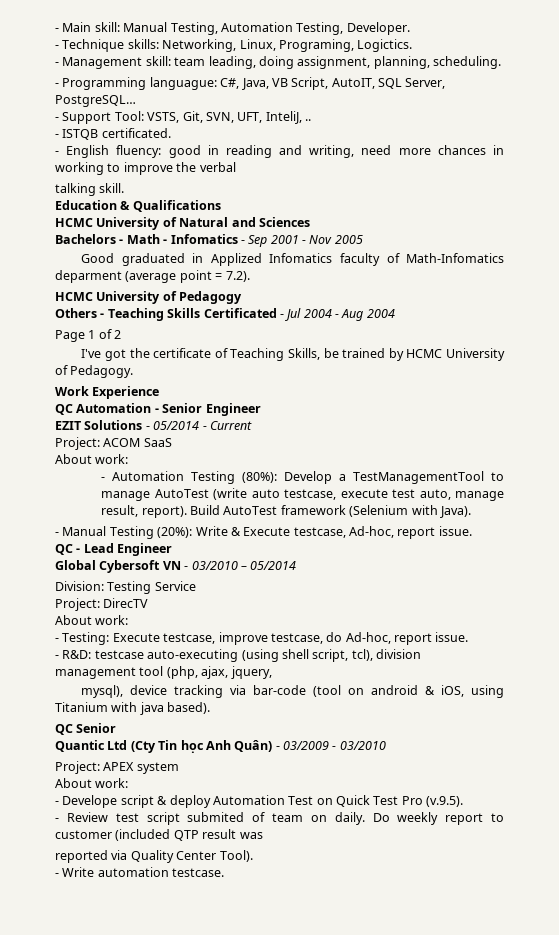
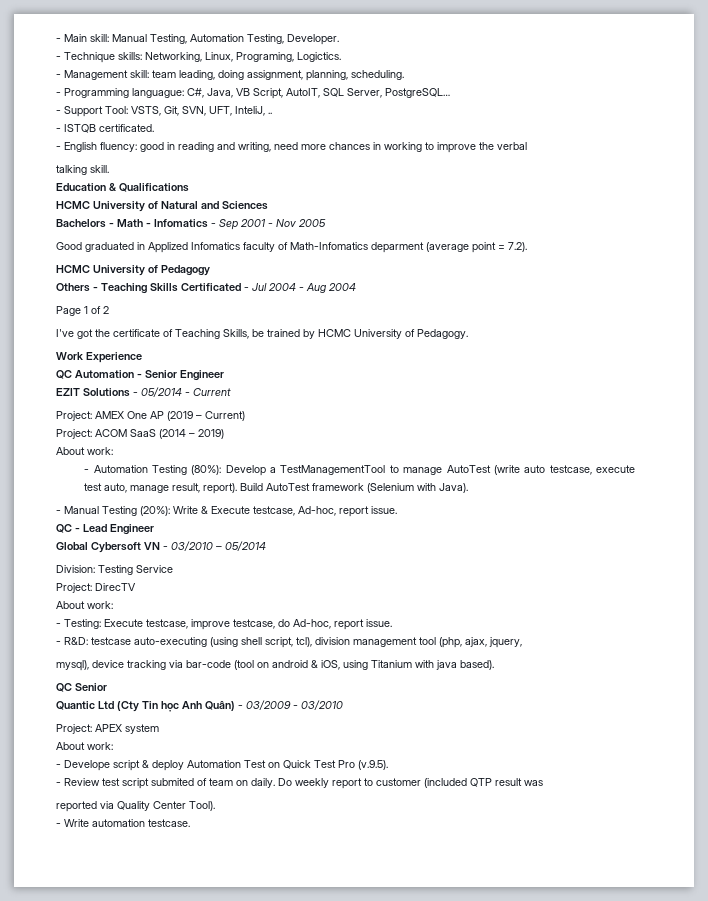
+ Project: AMEX One AP (2019 – Current)
- Project: ACOM SaaS
+ Project: ACOM SaaS (2014 – 2019)

